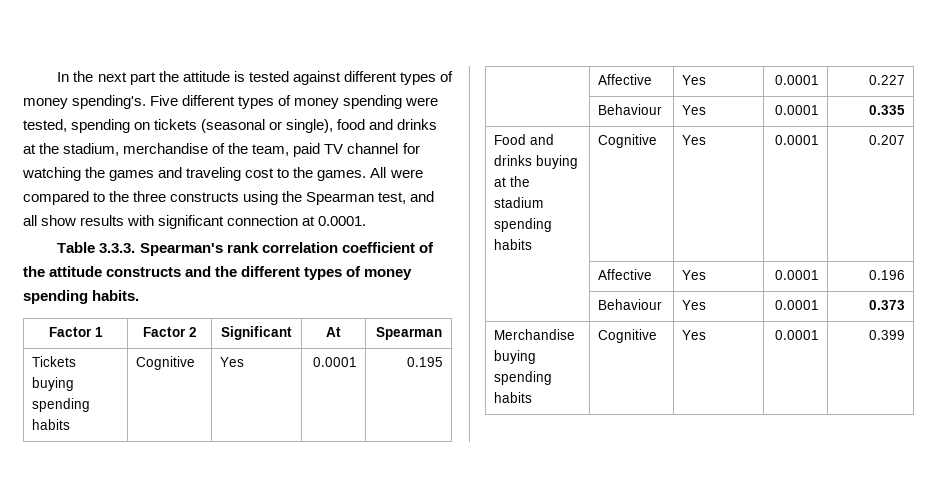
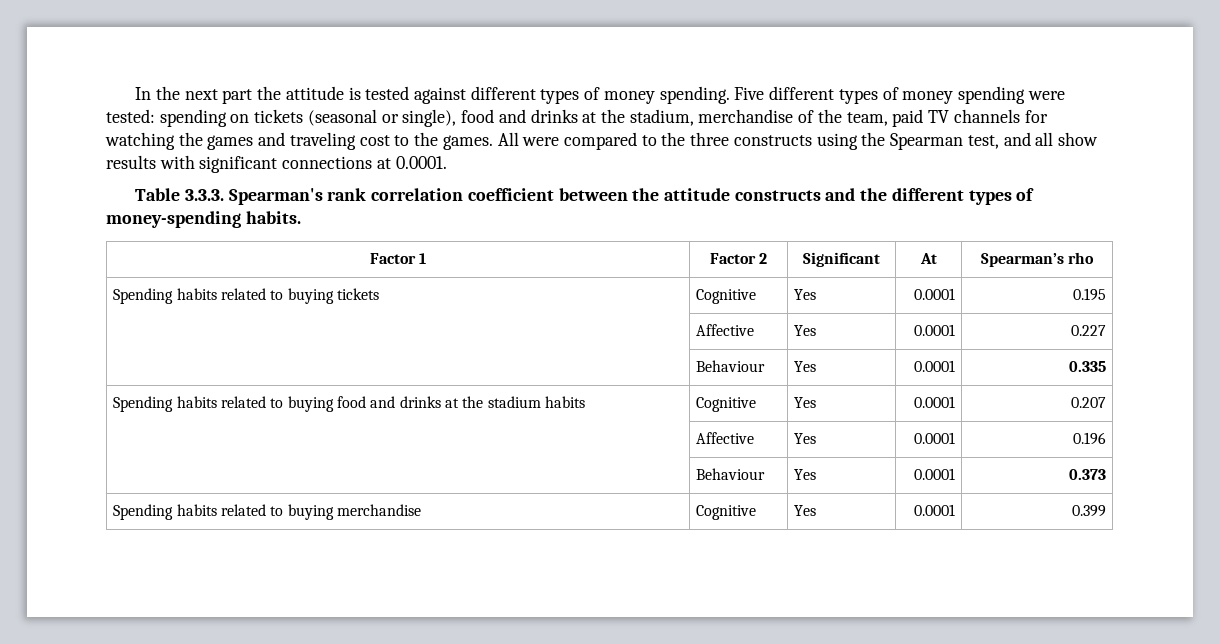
- In the next part the attitude is tested against different types of money spending's.
+ In the next part the attitude is tested against different types of money spending.
- Five different types of money spending were tested, spending on tickets (seasonal or single), food and drinks at the stadium, merchandise of the team, paid TV channel for watching the games and traveling cost to the games.
+ Five different types of money spending were tested: spending on tickets (seasonal or single), food and drinks at the stadium, merchandise of the team, paid TV channels for watching the games and traveling cost to the games.
- All were compared to the three constructs using the Spearman test, and all show results with significant connection at 0.0001.
+ All were compared to the three constructs using the Spearman test, and all show results with significant connections at 0.0001.
- Table 3.3.3. Spearman's rank correlation coefficient of the attitude constructs and the different types of money spending habits.
+ Table 3.3.3. Spearman's rank correlation coefficient between the attitude constructs and the different types of money-spending habits.
- Factor 1 | Factor 2 | Significant | At | Spearman
- Tickets buying spending habits | Cognitive | Yes | 0.0001 | 0.195
+ Factor 1 | Factor 2 | Significant | At | Spearman’s rho
+ Spending habits related to buying tickets | Cognitive | Yes | 0.0001 | 0.195
- Food and drinks buying at the stadium spending habits | Cognitive | Yes | 0.0001 | 0.207
+ Spending habits related to buying food and drinks at the stadium habits | Cognitive | Yes | 0.0001 | 0.207
- Merchandise buying spending habits | Cognitive | Yes | 0.0001 | 0.399
+ Spending habits related to buying merchandise | Cognitive | Yes | 0.0001 | 0.399

